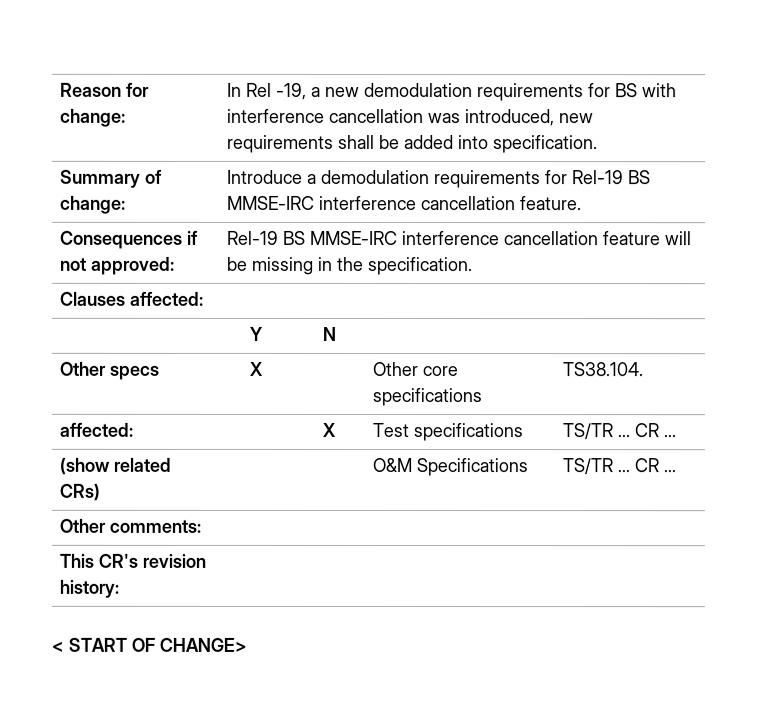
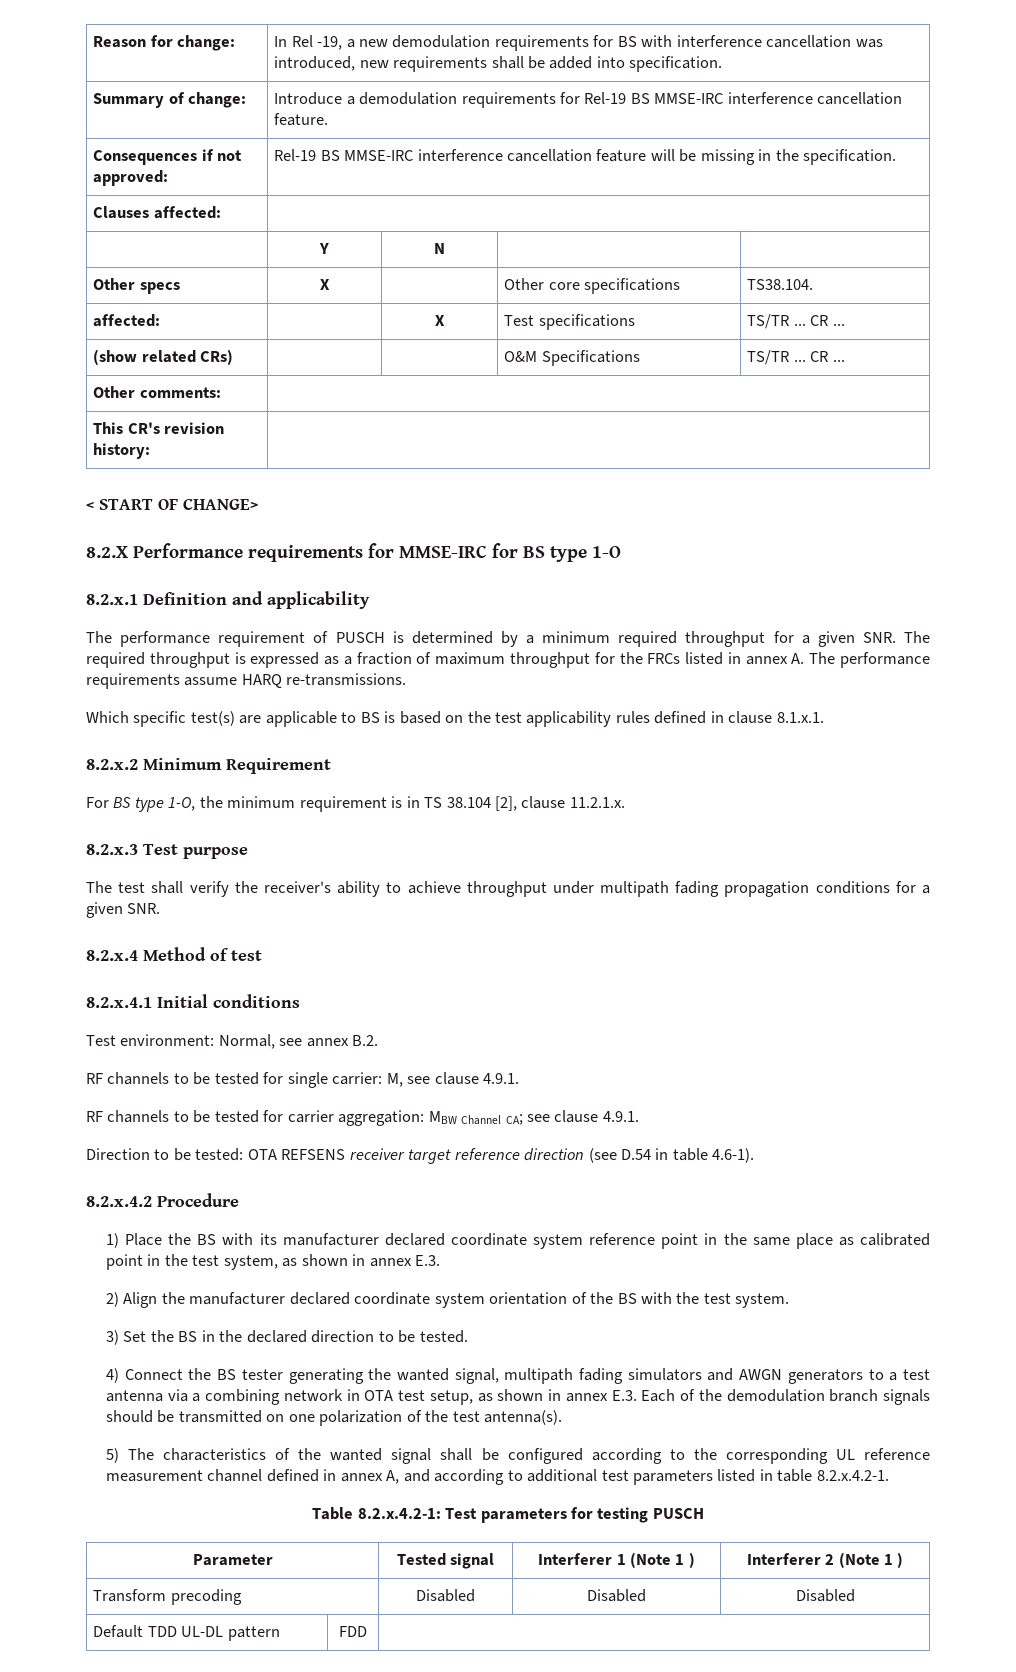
+ 8.2.X Performance requirements for MMSE-IRC for BS type 1-O
+ 8.2.x.1 Definition and applicability
+ The performance requirement of PUSCH is determined by a minimum required throughput for a given SNR. The required throughput is expressed as a fraction of maximum throughput for the FRCs listed in annex A. The performance requirements assume HARQ re-transmissions.
+ Which specific test(s) are applicable to BS is based on the test applicability rules defined in clause 8.1.x.1.
+ 8.2.x.2 Minimum Requirement
+ For BS type 1-O, the minimum requirement is in TS 38.104 [2], clause 11.2.1.x.
+ 8.2.x.3 Test purpose
+ The test shall verify the receiver's ability to achieve throughput under multipath fading propagation conditions for a given SNR.
+ 8.2.x.4 Method of test
+ 8.2.x.4.1 Initial conditions
+ Test environment: Normal, see annex B.2.
+ RF channels to be tested for single carrier: M, see clause 4.9.1.
+ RF channels to be tested for carrier aggregation: MBW Channel CA; see clause 4.9.1.
+ Direction to be tested: OTA REFSENS receiver target reference direction (see D.54 in table 4.6-1).
+ 8.2.x.4.2 Procedure
+ 1) Place the BS with its manufacturer declared coordinate system reference point in the same place as calibrated point in the test system, as shown in annex E.3.
+ 2) Align the manufacturer declared coordinate system orientation of the BS with the test system.
+ 3) Set the BS in the declared direction to be tested.
+ 4) Connect the BS tester generating the wanted signal, multipath fading simulators and AWGN generators to a test antenna via a combining network in OTA test setup, as shown in annex E.3. Each of the demodulation branch signals should be transmitted on one polarization of the test antenna(s).
+ 5) The characteristics of the wanted signal shall be configured according to the corresponding UL reference measurement channel defined in annex A, and according to additional test parameters listed in table 8.2.x.4.2-1.
+ Table 8.2.x.4.2-1: Test parameters for testing PUSCH
+ Parameter | Tested signal | Interferer 1 (Note 1 ) | Interferer 2 (Note 1 )
+ Transform precoding | Disabled | Disabled | Disabled
+ Default TDD UL-DL pattern | FDD |

